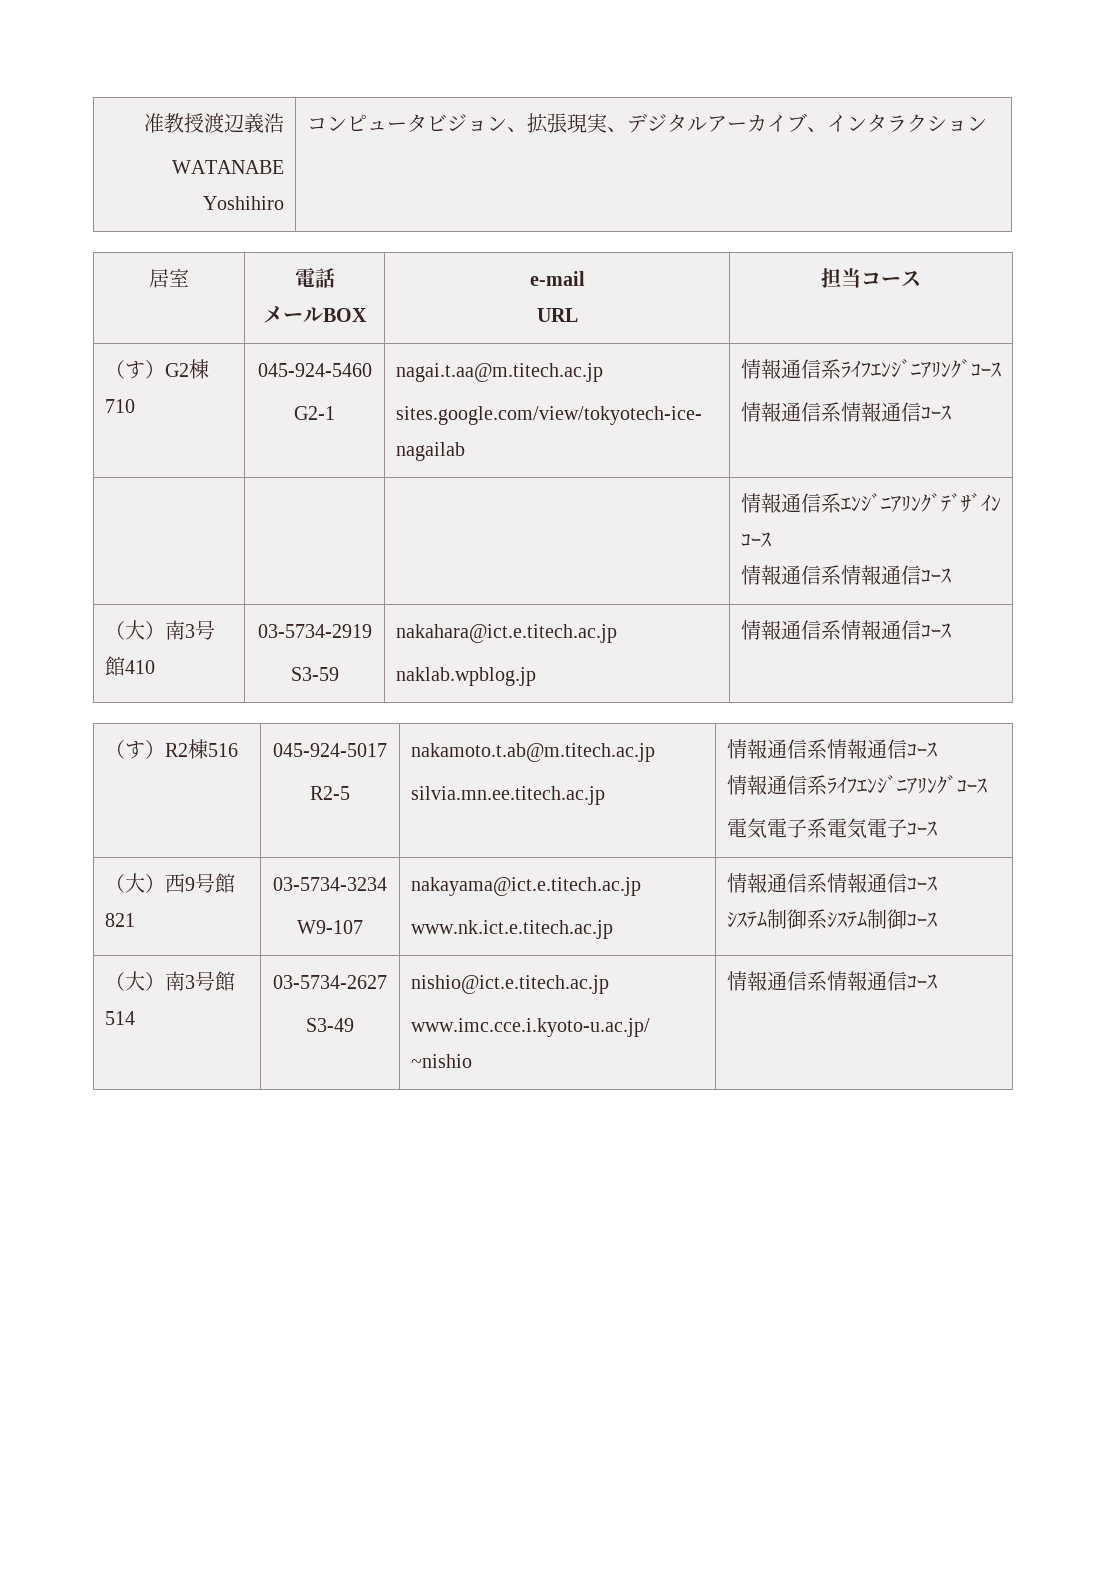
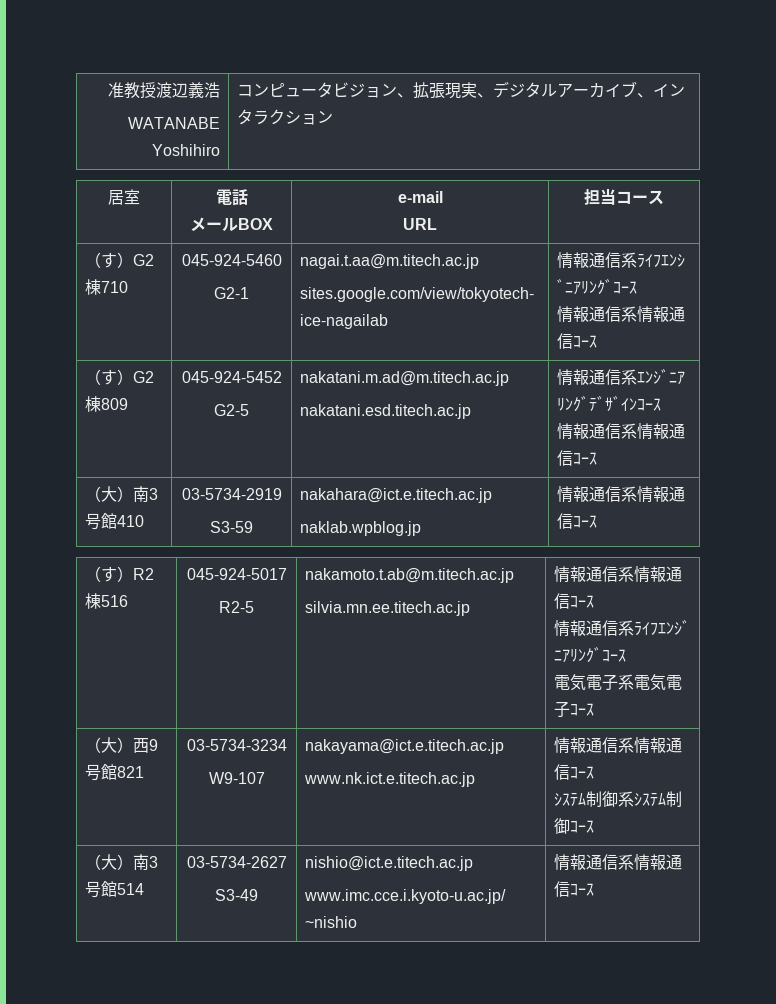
- | | | 情報通信系ｴﾝｼﾞﾆｱﾘﾝｸﾞﾃﾞｻﾞｲﾝｺｰｽ
+ （す）G2棟809 | 045-924-5452
+ G2-5 | nakatani.m.ad@m.titech.ac.jp
+ nakatani.esd.titech.ac.jp | 情報通信系ｴﾝｼﾞﾆｱﾘﾝｸﾞﾃﾞｻﾞｲﾝｺｰｽ

